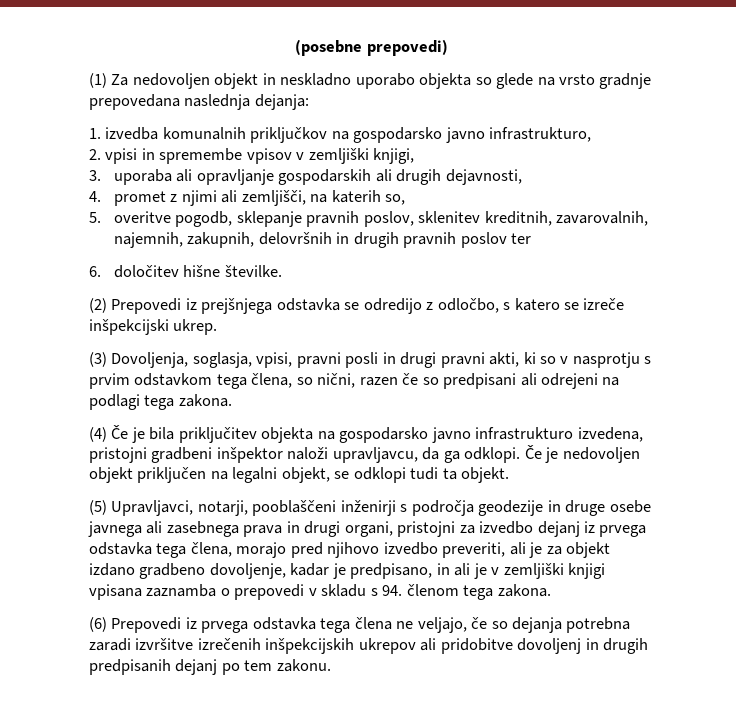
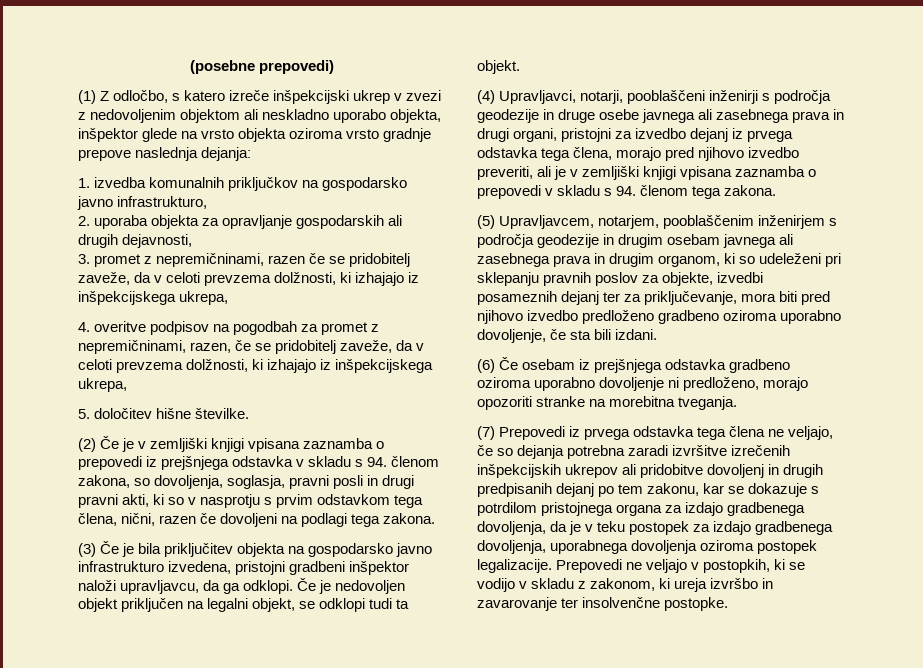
- (1) Za nedovoljen objekt in neskladno uporabo objekta so glede na vrsto gradnje prepovedana naslednja dejanja:
+ (1) Z odločbo, s katero izreče inšpekcijski ukrep v zvezi z nedovoljenim objektom ali neskladno uporabo objekta, inšpektor glede na vrsto objekta oziroma vrsto gradnje prepove naslednja dejanja:
- 2. vpisi in spremembe vpisov v zemljiški knjigi,
- 3. uporaba ali opravljanje gospodarskih ali drugih dejavnosti,
+ 2. uporaba objekta za opravljanje gospodarskih ali drugih dejavnosti,
- 4. promet z njimi ali zemljišči, na katerih so,
- 5. overitve pogodb, sklepanje pravnih poslov, sklenitev kreditnih, zavarovalnih, najemnih, zakupnih, delovršnih in drugih pravnih poslov ter
- 6. določitev hišne številke.
- (2) Prepovedi iz prejšnjega odstavka se odredijo z odločbo, s katero se izreče inšpekcijski ukrep.
- (3) Dovoljenja, soglasja, vpisi, pravni posli in drugi pravni akti, ki so v nasprotju s prvim odstavkom tega člena, so nični, razen če so predpisani ali odrejeni na podlagi tega zakona.
+ 3. promet z nepremičninami, razen če se pridobitelj zaveže, da v celoti prevzema dolžnosti, ki izhajajo iz inšpekcijskega ukrepa,
+ 4. overitve podpisov na pogodbah za promet z nepremičninami, razen, če se pridobitelj zaveže, da v celoti prevzema dolžnosti, ki izhajajo iz inšpekcijskega ukrepa,
+ 5. določitev hišne številke.
+ (2) Če je v zemljiški knjigi vpisana zaznamba o prepovedi iz prejšnjega odstavka v skladu s 94. členom zakona, so dovoljenja, soglasja, pravni posli in drugi pravni akti, ki so v nasprotju s prvim odstavkom tega člena, nični, razen če dovoljeni na podlagi tega zakona.
- (4) Če je bila priključitev objekta na gospodarsko javno infrastrukturo izvedena, pristojni gradbeni inšpektor naloži upravljavcu, da ga odklopi.
+ (3) Če je bila priključitev objekta na gospodarsko javno infrastrukturo izvedena, pristojni gradbeni inšpektor naloži upravljavcu, da ga odklopi.
- (5) Upravljavci, notarji, pooblaščeni inženirji s področja geodezije in druge osebe javnega ali zasebnega prava in drugi organi, pristojni za izvedbo dejanj iz prvega odstavka tega člena, morajo pred njihovo izvedbo preveriti, ali je za objekt izdano gradbeno dovoljenje, kadar je predpisano, in ali je v zemljiški knjigi vpisana zaznamba o prepovedi v skladu s 94. členom tega zakona.
+ (4) Upravljavci, notarji, pooblaščeni inženirji s področja geodezije in druge osebe javnega ali zasebnega prava in drugi organi, pristojni za izvedbo dejanj iz prvega odstavka tega člena, morajo pred njihovo izvedbo preveriti, ali je v zemljiški knjigi vpisana zaznamba o prepovedi v skladu s 94. členom tega zakona.
- (6) Prepovedi iz prvega odstavka tega člena ne veljajo, če so dejanja potrebna zaradi izvršitve izrečenih inšpekcijskih ukrepov ali pridobitve dovoljenj in drugih predpisanih dejanj po tem zakonu.
+ (5) Upravljavcem, notarjem, pooblaščenim inženirjem s področja geodezije in drugim osebam javnega ali zasebnega prava in drugim organom, ki so udeleženi pri sklepanju pravnih poslov za objekte, izvedbi posameznih dejanj ter za priključevanje, mora biti pred njihovo izvedbo predloženo gradbeno oziroma uporabno dovoljenje, če sta bili izdani.
+ (6) Če osebam iz prejšnjega odstavka gradbeno oziroma uporabno dovoljenje ni predloženo, morajo opozoriti stranke na morebitna tveganja.
+ (7) Prepovedi iz prvega odstavka tega člena ne veljajo, če so dejanja potrebna zaradi izvršitve izrečenih inšpekcijskih ukrepov ali pridobitve dovoljenj in drugih predpisanih dejanj po tem zakonu, kar se dokazuje s potrdilom pristojnega organa za izdajo gradbenega dovoljenja, da je v teku postopek za izdajo gradbenega dovoljenja, uporabnega dovoljenja oziroma postopek legalizacije. Prepovedi ne veljajo v postopkih, ki se vodijo v skladu z zakonom, ki ureja izvršbo in zavarovanje ter insolvenčne postopke.

